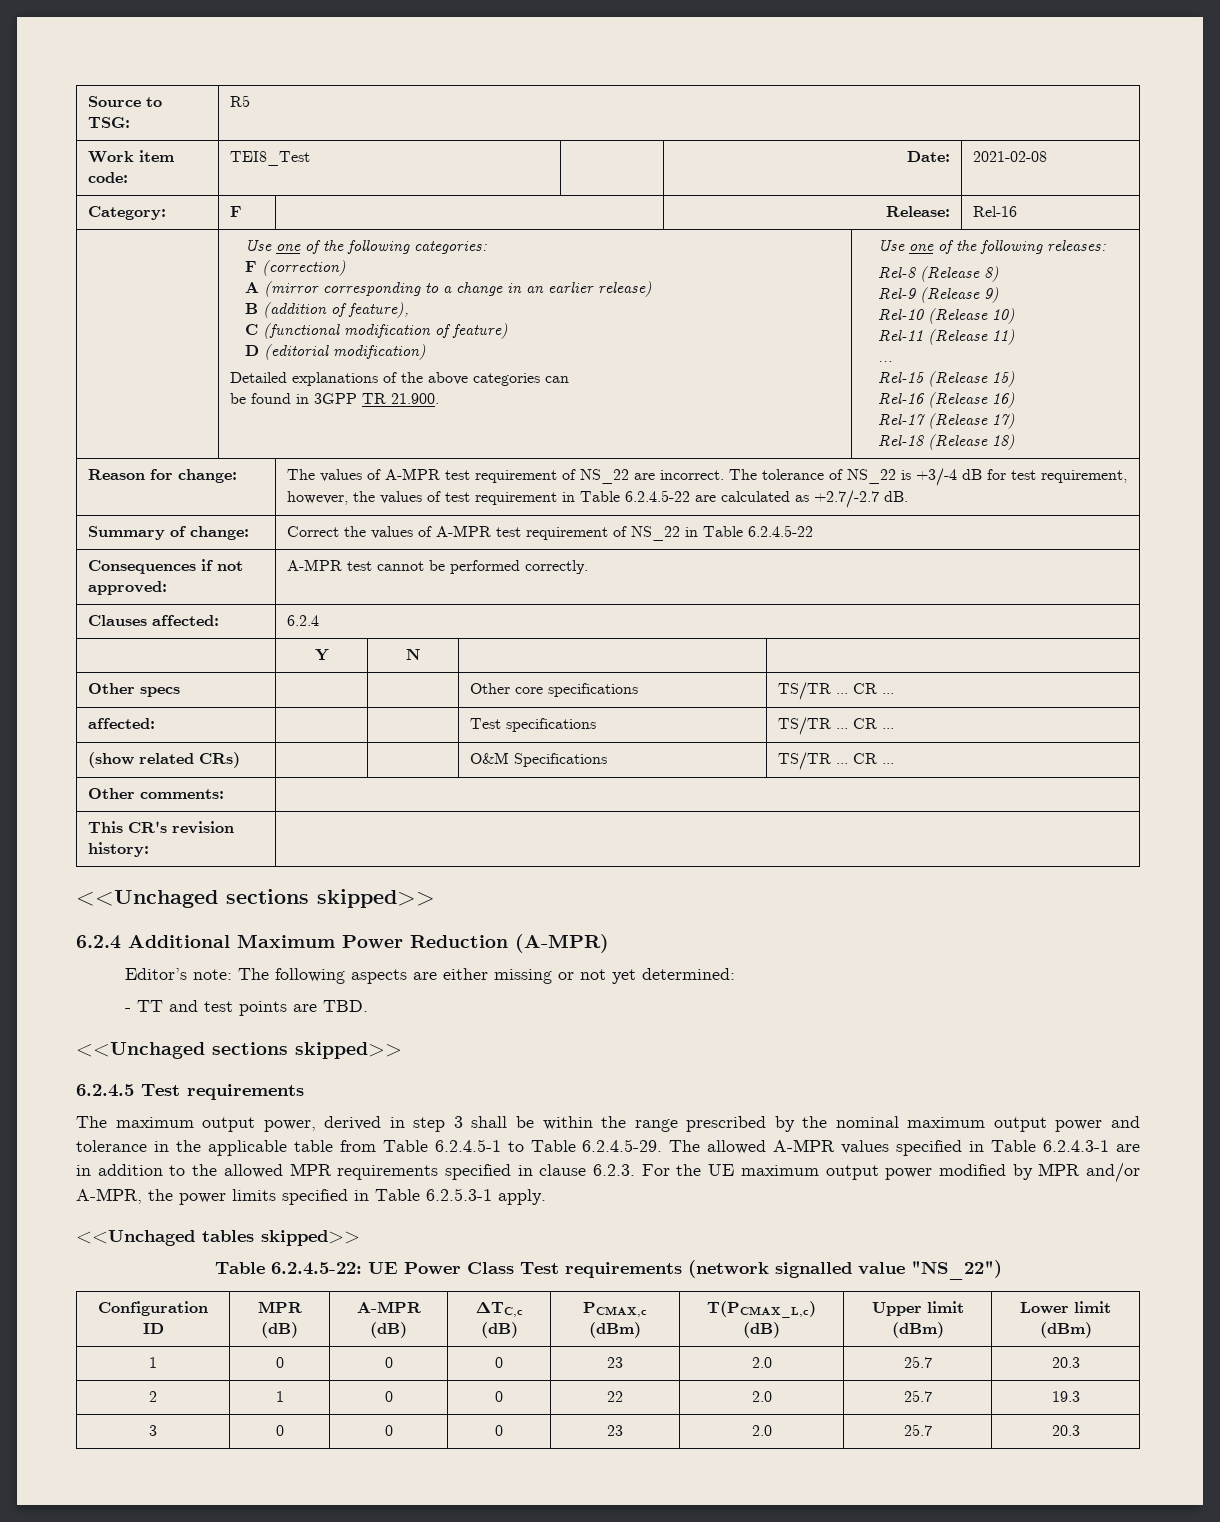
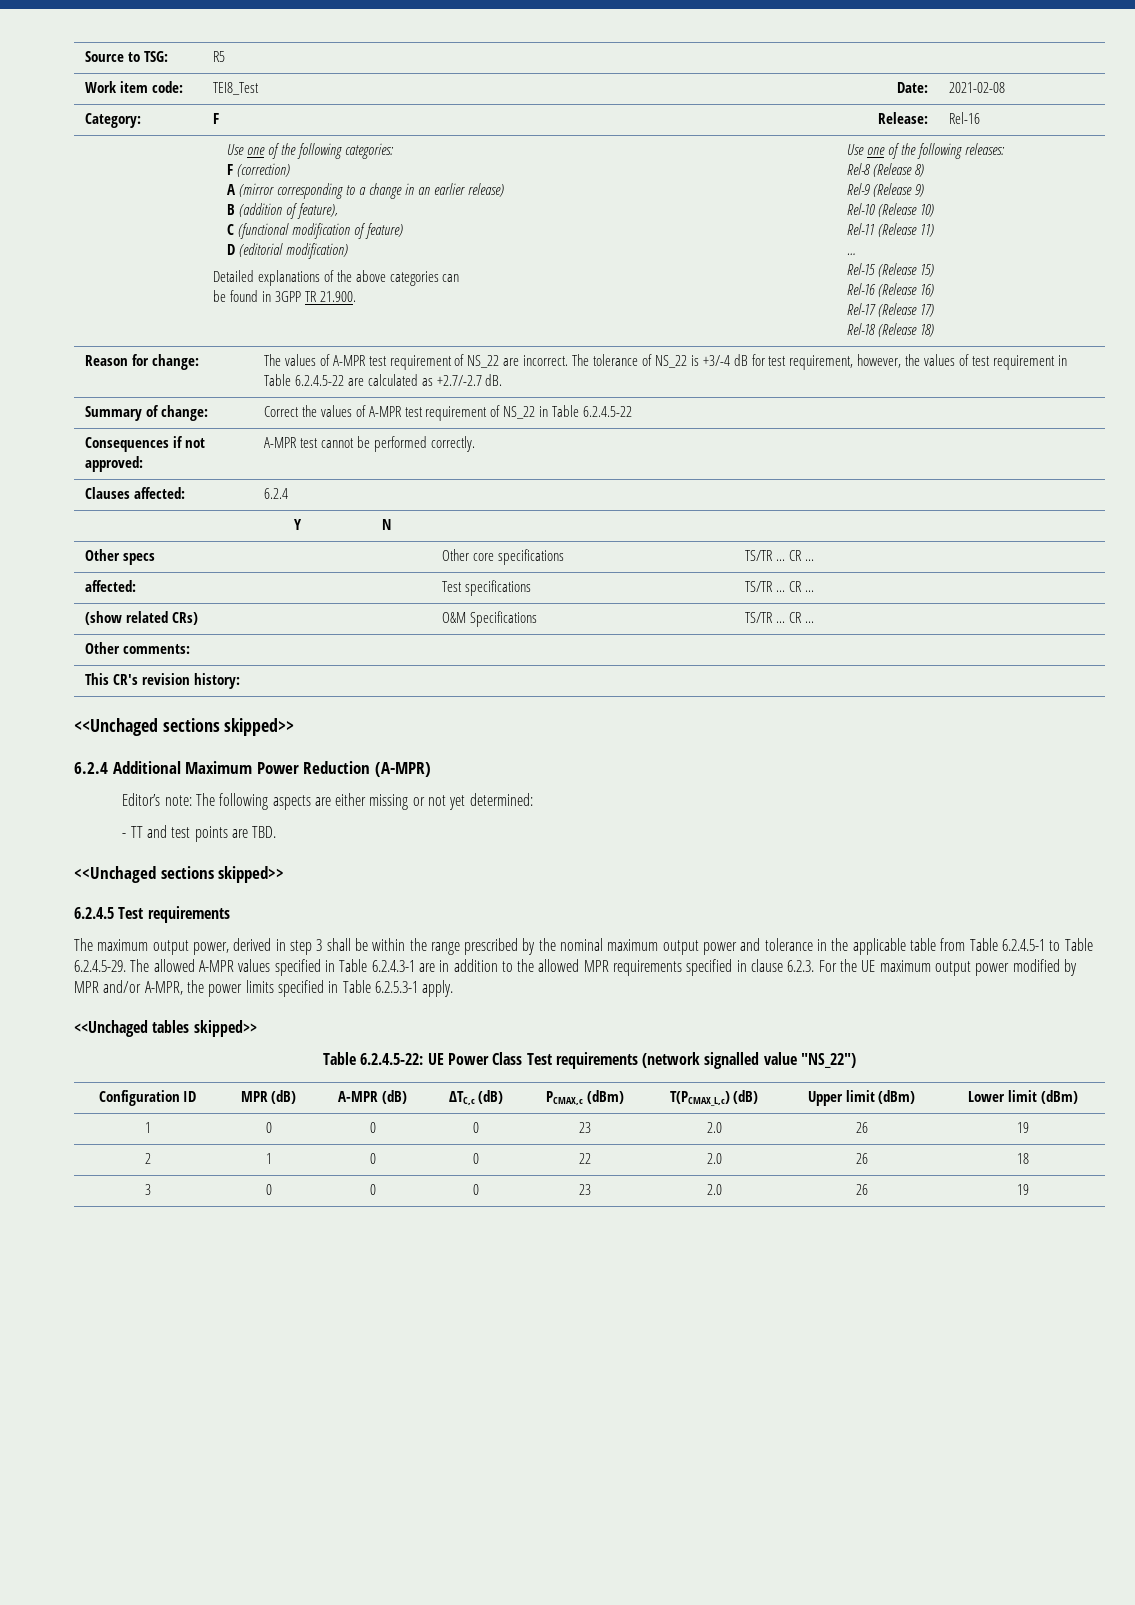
- 1 | 0 | 0 | 0 | 23 | 2.0 | 25.7 | 20.3
+ 1 | 0 | 0 | 0 | 23 | 2.0 | 26 | 19
- 2 | 1 | 0 | 0 | 22 | 2.0 | 25.7 | 19.3
+ 2 | 1 | 0 | 0 | 22 | 2.0 | 26 | 18
- 3 | 0 | 0 | 0 | 23 | 2.0 | 25.7 | 20.3
+ 3 | 0 | 0 | 0 | 23 | 2.0 | 26 | 19

